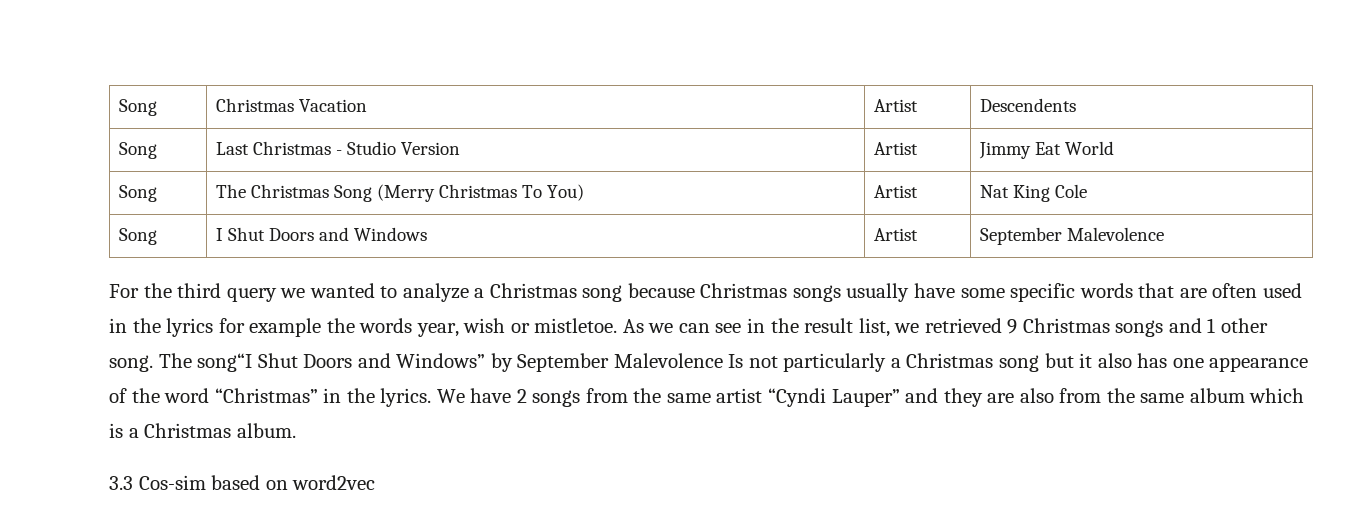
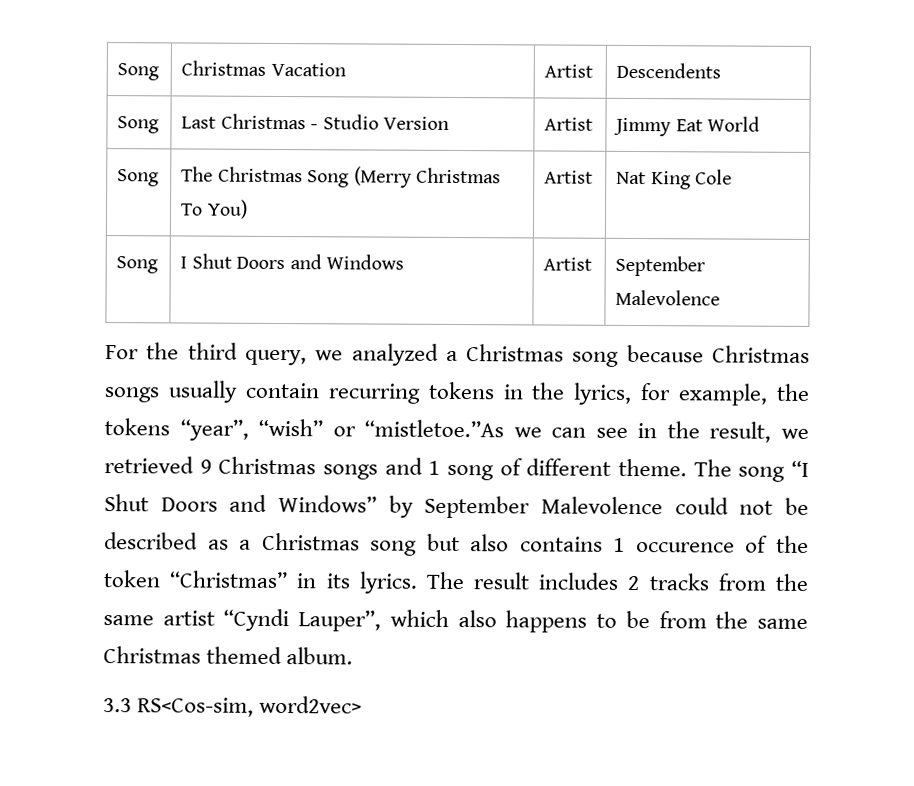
- For the third query we wanted to analyze a Christmas song because Christmas songs usually have some specific words that are often used in the lyrics for example the words year, wish or mistletoe. As we can see in the result list, we retrieved 9 Christmas songs and 1 other song. The song“I Shut Doors and Windows” by September Malevolence Is not particularly a Christmas song but it also has one appearance of the word “Christmas” in the lyrics. We have 2 songs from the same artist “Cyndi Lauper” and they are also from the same album which is a Christmas album.
- 3.3 Cos-sim based on word2vec
+ For the third query, we analyzed a Christmas song because Christmas songs usually contain recurring tokens in the lyrics, for example, the tokens “year”, “wish” or “mistletoe.”As we can see in the result, we retrieved 9 Christmas songs and 1 song of different theme. The song “I Shut Doors and Windows” by September Malevolence could not be described as a Christmas song but also contains 1 occurence of the token “Christmas” in its lyrics. The result includes 2 tracks from the same artist “Cyndi Lauper”, which also happens to be from the same Christmas themed album.
+ 3.3 RS<Cos-sim, word2vec>

